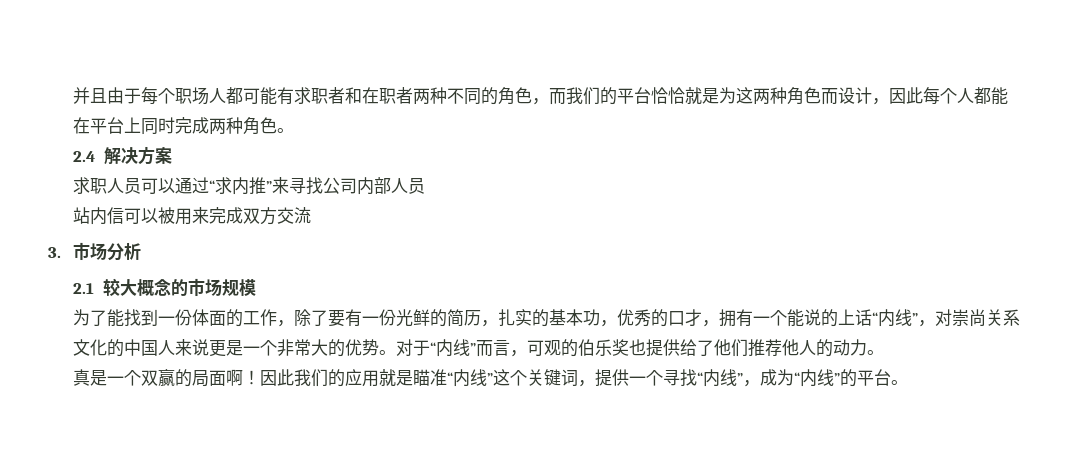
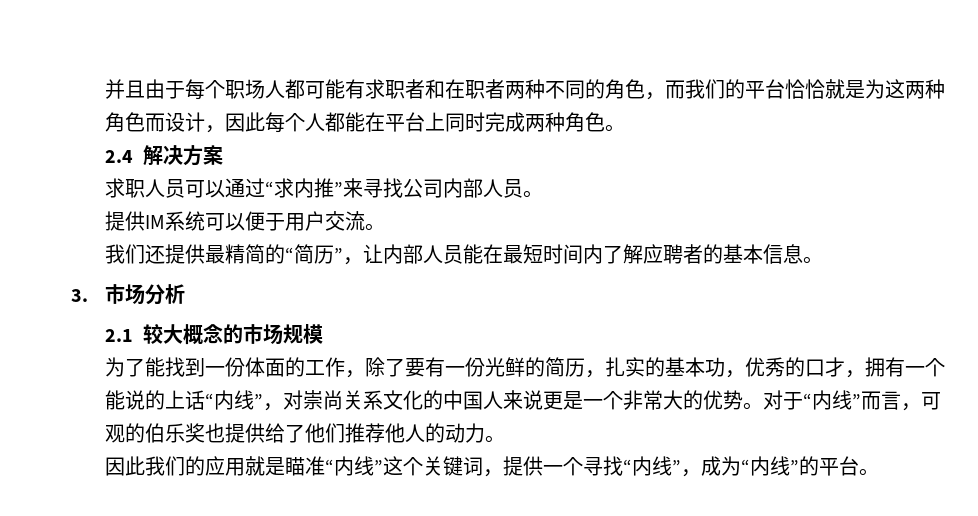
- 求职人员可以通过“求内推”来寻找公司内部人员
- 站内信可以被用来完成双方交流
+ 求职人员可以通过“求内推”来寻找公司内部人员。
+ 提供IM系统可以便于用户交流。
+ 我们还提供最精简的“简历”，让内部人员能在最短时间内了解应聘者的基本信息。
- 真是一个双赢的局面啊！

